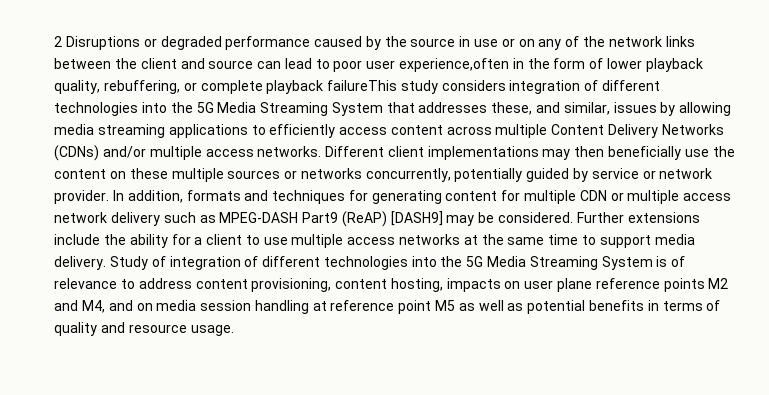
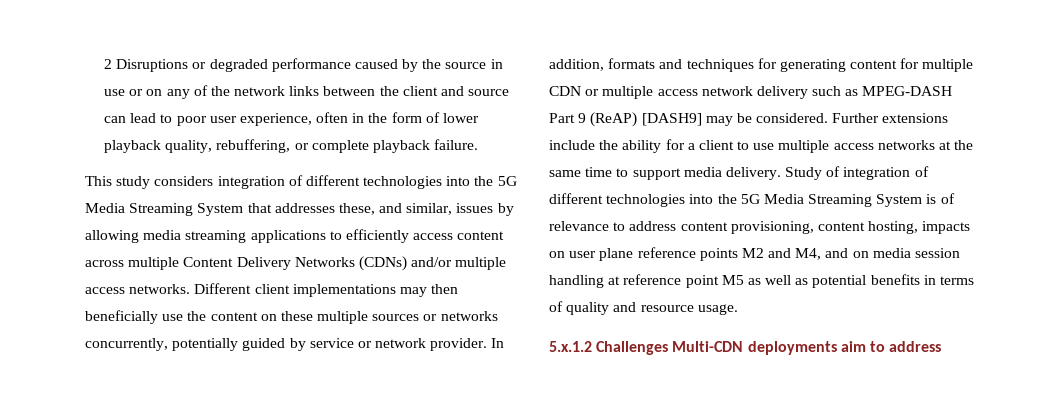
- 2 Disruptions or degraded performance caused by the source in use or on any of the network links between the client and source can lead to poor user experience,often in the form of lower playback quality, rebuffering, or complete playback failureThis study considers integration of different technologies into the 5G Media Streaming System that addresses these, and similar, issues by allowing media streaming applications to efficiently access content across multiple Content Delivery Networks (CDNs) and/or multiple access networks.
+ 2 Disruptions or degraded performance caused by the source in use or on any of the network links between the client and source can lead to poor user experience, often in the form of lower playback quality, rebuffering, or complete playback failure.
+ This study considers integration of different technologies into the 5G Media Streaming System that addresses these, and similar, issues by allowing media streaming applications to efficiently access content across multiple Content Delivery Networks (CDNs) and/or multiple access networks.
- In addition, formats and techniques for generating content for multiple CDN or multiple access network delivery such as MPEG-DASH Part9 (ReAP) [DASH9] may be considered.
+ In addition, formats and techniques for generating content for multiple CDN or multiple access network delivery such as MPEG-DASH Part 9 (ReAP) [DASH9] may be considered.
+ 5.x.1.2 Challenges Multi-CDN deployments aim to address

